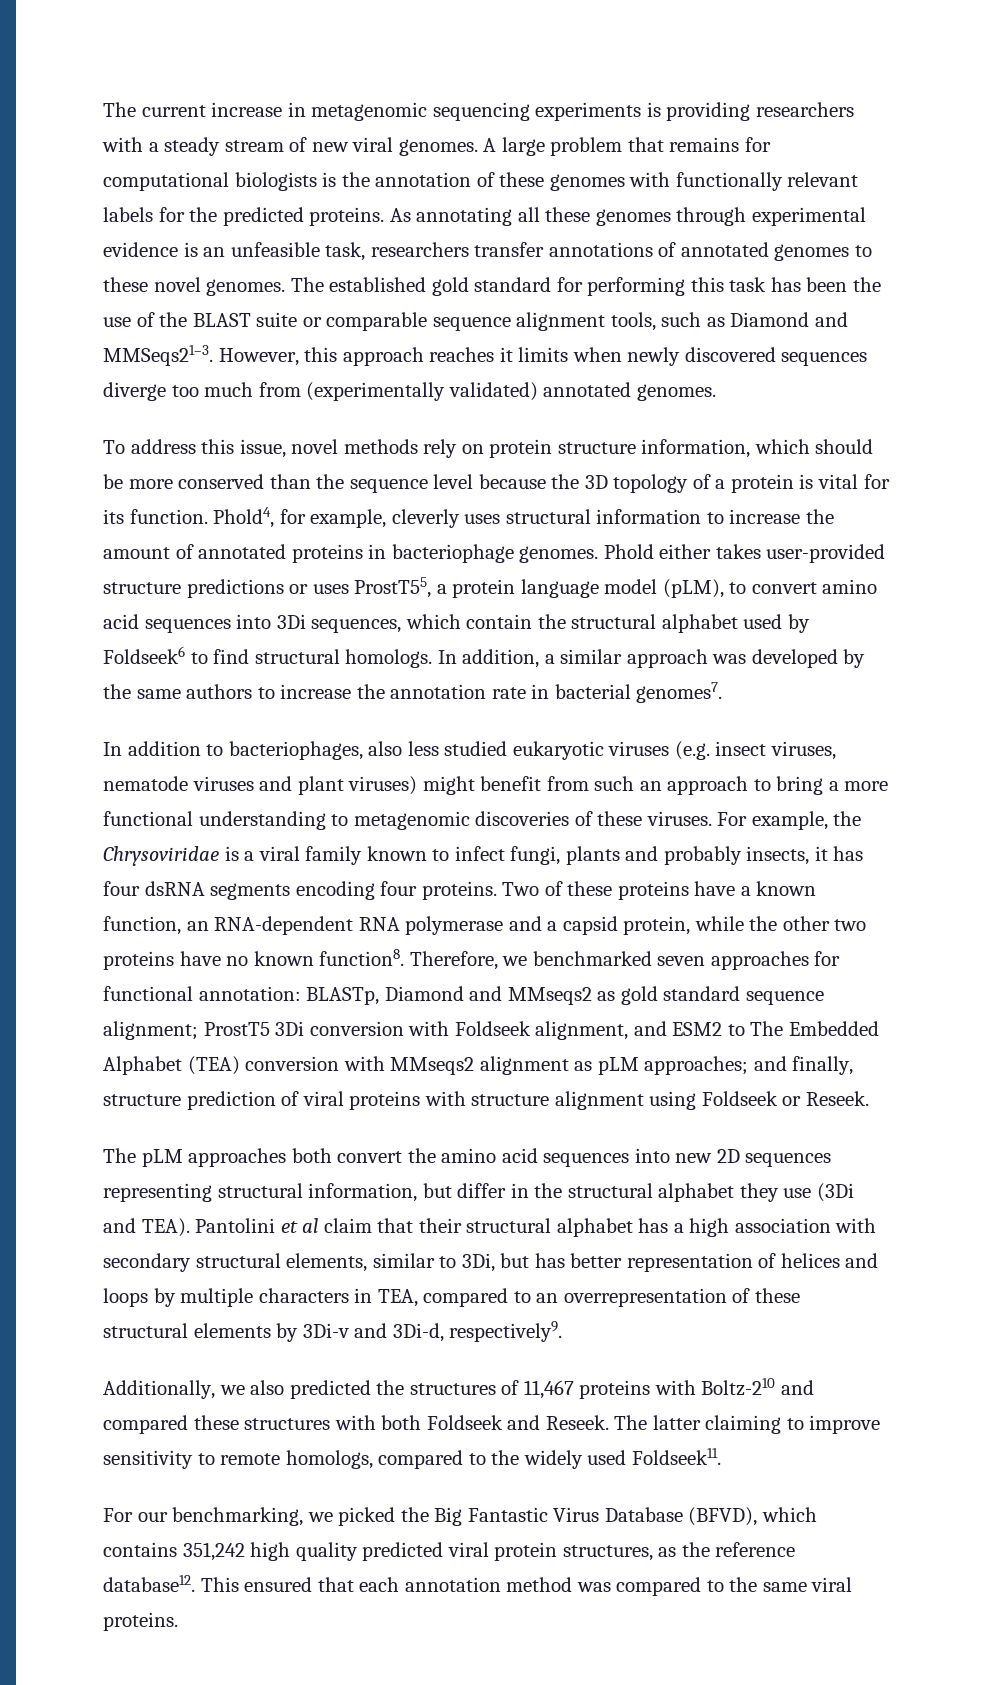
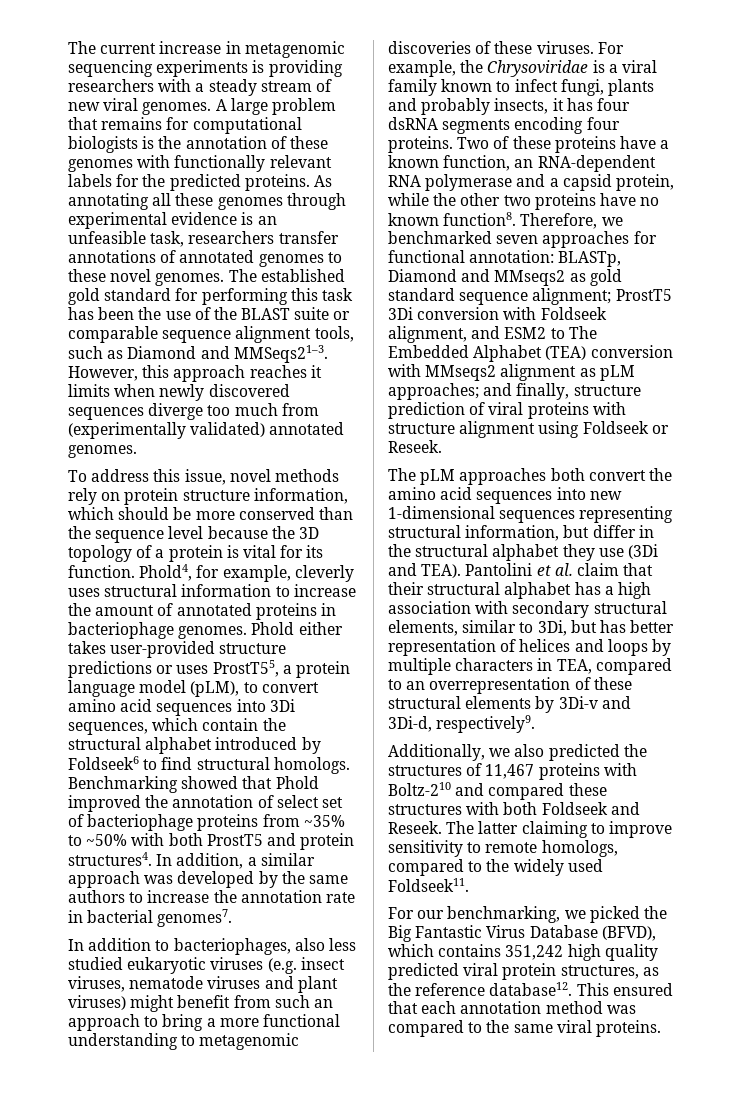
- Phold either takes user-provided structure predictions or uses ProstT55, a protein language model (pLM), to convert amino acid sequences into 3Di sequences, which contain the structural alphabet used by Foldseek6 to find structural homologs.
+ Phold either takes user-provided structure predictions or uses ProstT55, a protein language model (pLM), to convert amino acid sequences into 3Di sequences, which contain the structural alphabet introduced by Foldseek6 to find structural homologs.
+ Benchmarking showed that Phold improved the annotation of select set of bacteriophage proteins from ~35% to ~50% with both ProstT5 and protein structures4.
- The pLM approaches both convert the amino acid sequences into new 2D sequences representing structural information, but differ in the structural alphabet they use (3Di and TEA).
+ The pLM approaches both convert the amino acid sequences into new 1-dimensional sequences representing structural information, but differ in the structural alphabet they use (3Di and TEA).
- Pantolini et al claim that their structural alphabet has a high association with secondary structural elements, similar to 3Di, but has better representation of helices and loops by multiple characters in TEA, compared to an overrepresentation of these structural elements by 3Di-v and 3Di-d, respectively9.
+ Pantolini et al. claim that their structural alphabet has a high association with secondary structural elements, similar to 3Di, but has better representation of helices and loops by multiple characters in TEA, compared to an overrepresentation of these structural elements by 3Di-v and 3Di-d, respectively9.

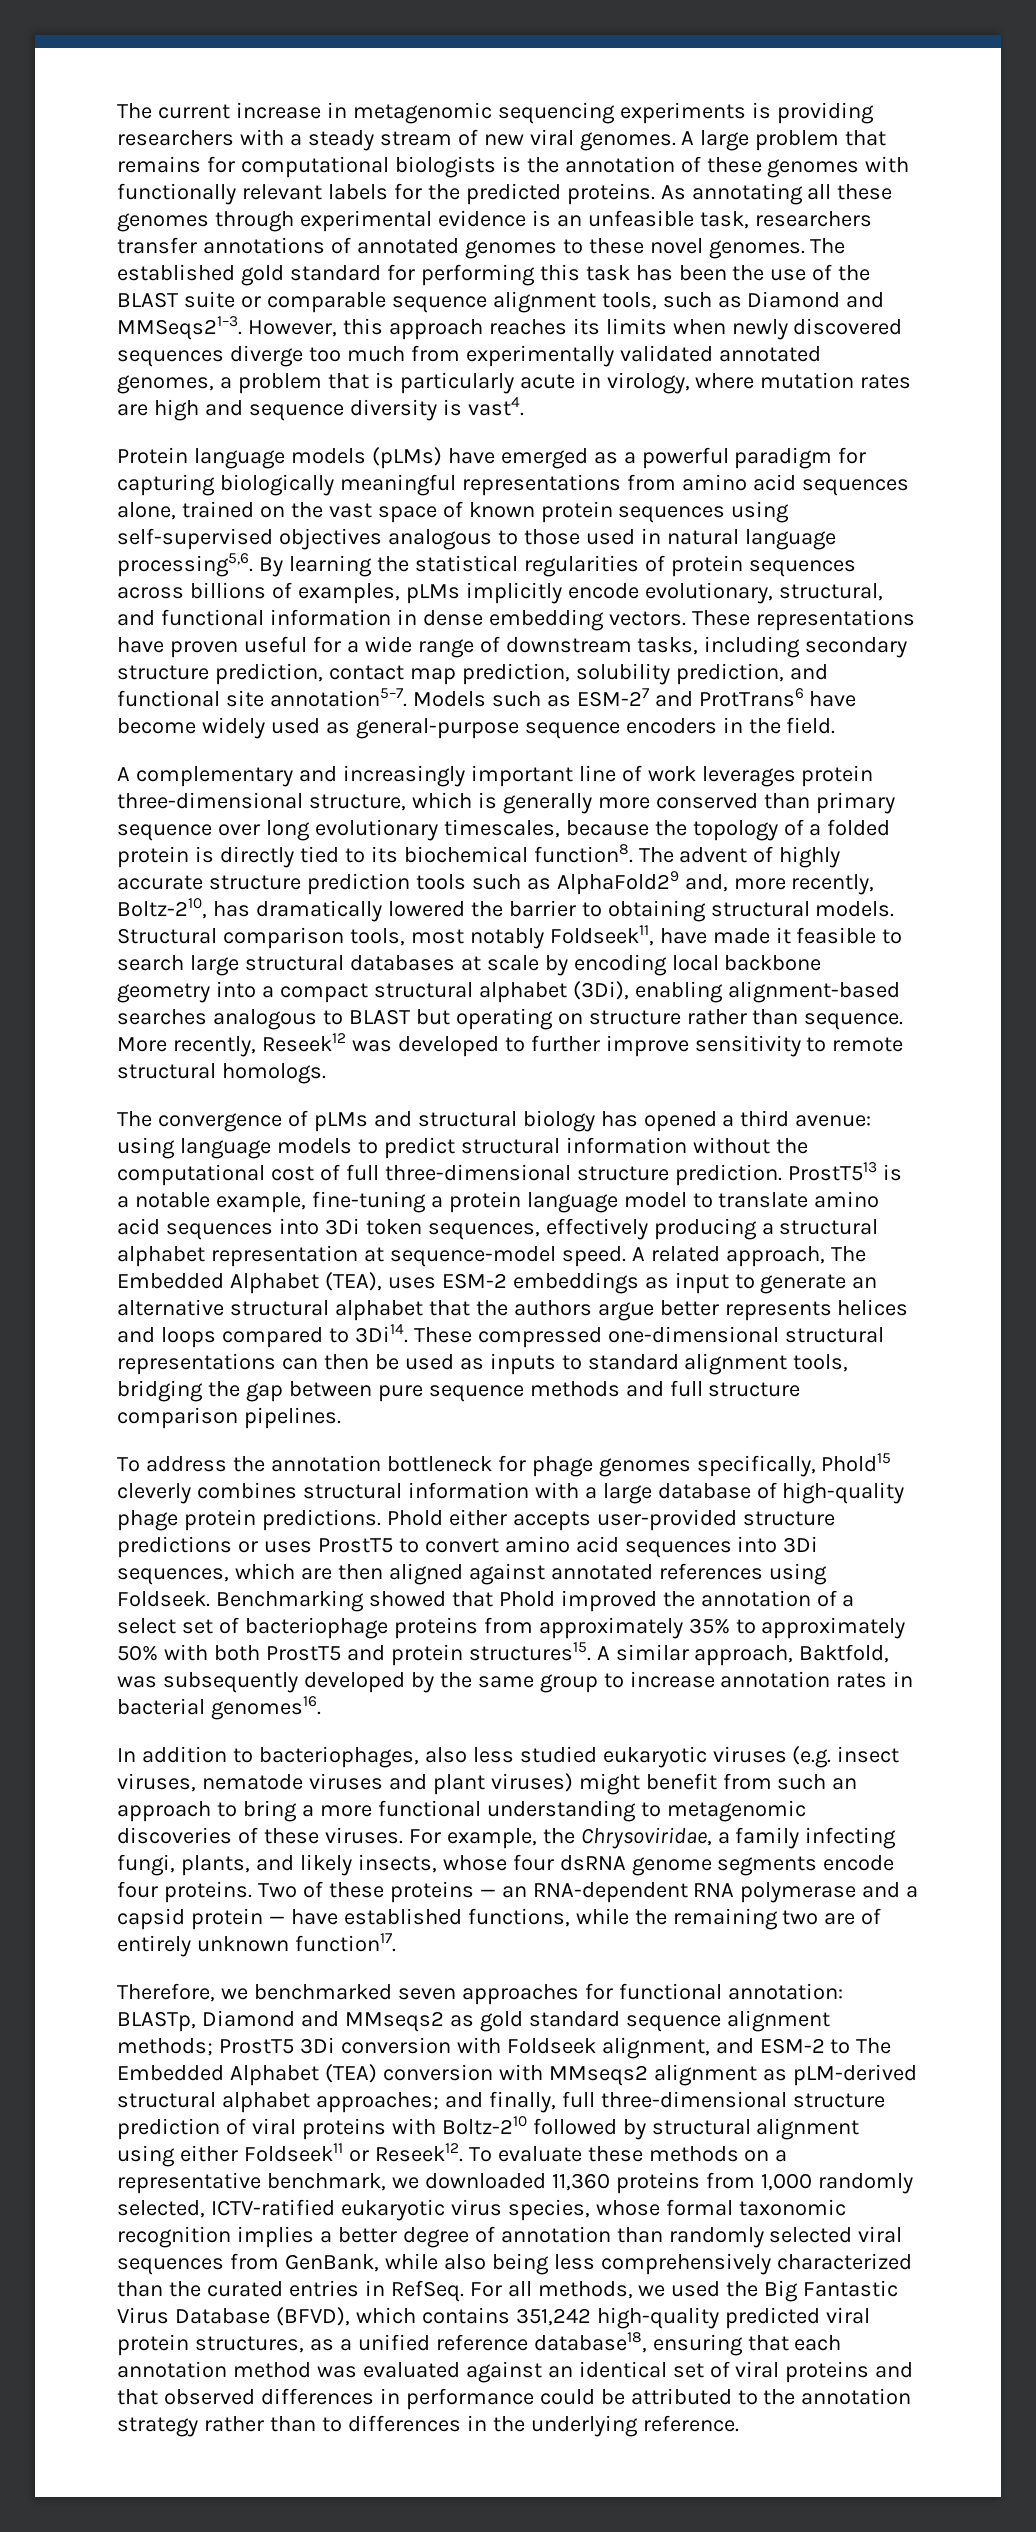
- However, this approach reaches it limits when newly discovered sequences diverge too much from (experimentally validated) annotated genomes.
- To address this issue, novel methods rely on protein structure information, which should be more conserved than the sequence level because the 3D topology of a protein is vital for its function. Phold4, for example, cleverly uses structural information to increase the amount of annotated proteins in bacteriophage genomes.
+ However, this approach reaches its limits when newly discovered sequences diverge too much from experimentally validated annotated genomes, a problem that is particularly acute in virology, where mutation rates are high and sequence diversity is vast4.
+ Protein language models (pLMs) have emerged as a powerful paradigm for capturing biologically meaningful representations from amino acid sequences alone, trained on the vast space of known protein sequences using self-supervised objectives analogous to those used in natural language processing5,6. By learning the statistical regularities of protein sequences across billions of examples, pLMs implicitly encode evolutionary, structural, and functional information in dense embedding vectors. These representations have proven useful for a wide range of downstream tasks, including secondary structure prediction, contact map prediction, solubility prediction, and functional site annotation5–7. Models such as ESM-27 and ProtTrans6 have become widely used as general-purpose sequence encoders in the field.
+ A complementary and increasingly important line of work leverages protein three-dimensional structure, which is generally more conserved than primary sequence over long evolutionary timescales, because the topology of a folded protein is directly tied to its biochemical function8. The advent of highly accurate structure prediction tools such as AlphaFold29 and, more recently, Boltz-210, has dramatically lowered the barrier to obtaining structural models. Structural comparison tools, most notably Foldseek11, have made it feasible to search large structural databases at scale by encoding local backbone geometry into a compact structural alphabet (3Di), enabling alignment-based searches analogous to BLAST but operating on structure rather than sequence. More recently, Reseek12 was developed to further improve sensitivity to remote structural homologs.
+ The convergence of pLMs and structural biology has opened a third avenue: using language models to predict structural information without the computational cost of full three-dimensional structure prediction. ProstT513 is a notable example, fine-tuning a protein language model to translate amino acid sequences into 3Di token sequences, effectively producing a structural alphabet representation at sequence-model speed. A related approach, The Embedded Alphabet (TEA), uses ESM-2 embeddings as input to generate an alternative structural alphabet that the authors argue better represents helices and loops compared to 3Di14. These compressed one-dimensional structural representations can then be used as inputs to standard alignment tools, bridging the gap between pure sequence methods and full structure comparison pipelines.
+ To address the annotation bottleneck for phage genomes specifically, Phold15 cleverly combines structural information with a large database of high-quality phage protein predictions.
- Phold either takes user-provided structure predictions or uses ProstT55, a protein language model (pLM), to convert amino acid sequences into 3Di sequences, which contain the structural alphabet introduced by Foldseek6 to find structural homologs.
+ Phold either accepts user-provided structure predictions or uses ProstT5 to convert amino acid sequences into 3Di sequences, which are then aligned against annotated references using Foldseek.
- Benchmarking showed that Phold improved the annotation of select set of bacteriophage proteins from ~35% to ~50% with both ProstT5 and protein structures4. In addition, a similar approach was developed by the same authors to increase the annotation rate in bacterial genomes7.
+ Benchmarking showed that Phold improved the annotation of a select set of bacteriophage proteins from approximately 35% to approximately 50% with both ProstT5 and protein structures15. A similar approach, Baktfold, was subsequently developed by the same group to increase annotation rates in bacterial genomes16.
- For example, the Chrysoviridae is a viral family known to infect fungi, plants and probably insects, it has four dsRNA segments encoding four proteins.
+ For example, the Chrysoviridae, a family infecting fungi, plants, and likely insects, whose four dsRNA genome segments encode four proteins.
- Two of these proteins have a known function, an RNA-dependent RNA polymerase and a capsid protein, while the other two proteins have no known function8. Therefore, we benchmarked seven approaches for functional annotation:
+ Two of these proteins — an RNA-dependent RNA polymerase and a capsid protein — have established functions, while the remaining two are of entirely unknown function17.
+ Therefore, we benchmarked seven approaches for functional annotation:
- BLASTp, Diamond and MMseqs2 as gold standard sequence alignment;
+ BLASTp, Diamond and MMseqs2 as gold standard sequence alignment methods;
- ProstT5 3Di conversion with Foldseek alignment, and ESM2 to The Embedded Alphabet (TEA) conversion with MMseqs2 alignment as pLM approaches;
+ ProstT5 3Di conversion with Foldseek alignment, and ESM-2 to The Embedded Alphabet (TEA) conversion with MMseqs2 alignment as pLM-derived structural alphabet approaches;
- and finally, structure prediction of viral proteins with structure alignment using Foldseek or Reseek.
- The pLM approaches both convert the amino acid sequences into new 1-dimensional sequences representing structural information, but differ in the structural alphabet they use (3Di and TEA). Pantolini et al. claim that their structural alphabet has a high association with secondary structural elements, similar to 3Di, but has better representation of helices and loops by multiple characters in TEA, compared to an overrepresentation of these structural elements by 3Di-v and 3Di-d, respectively9.
- Additionally, we also predicted the structures of 11,467 proteins with Boltz-210 and compared these structures with both Foldseek and Reseek. The latter claiming to improve sensitivity to remote homologs, compared to the widely used Foldseek11.
- For our benchmarking, we picked the Big Fantastic Virus Database (BFVD), which contains 351,242 high quality predicted viral protein structures, as the reference database12. This ensured that each annotation method was compared to the same viral proteins.
+ and finally, full three-dimensional structure prediction of viral proteins with Boltz-210 followed by structural alignment using either Foldseek11 or Reseek12. To evaluate these methods on a representative benchmark, we downloaded 11,360 proteins from 1,000 randomly selected, ICTV-ratified eukaryotic virus species, whose formal taxonomic recognition implies a better degree of annotation than randomly selected viral sequences from GenBank, while also being less comprehensively characterized than the curated entries in RefSeq. For all methods, we used the Big Fantastic Virus Database (BFVD), which contains 351,242 high-quality predicted viral protein structures, as a unified reference database18, ensuring that each annotation method was evaluated against an identical set of viral proteins and that observed differences in performance could be attributed to the annotation strategy rather than to differences in the underlying reference.

